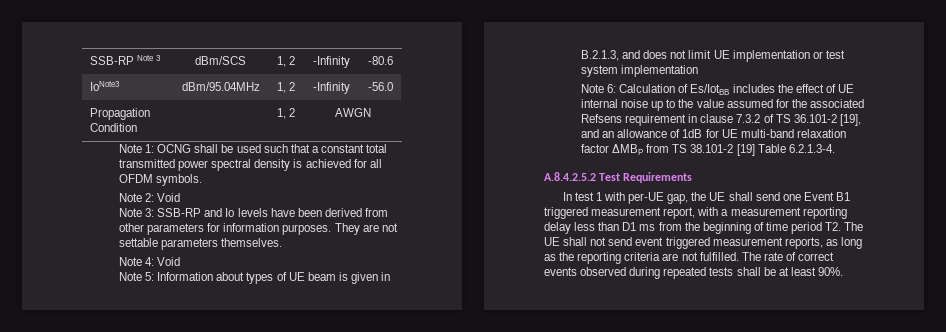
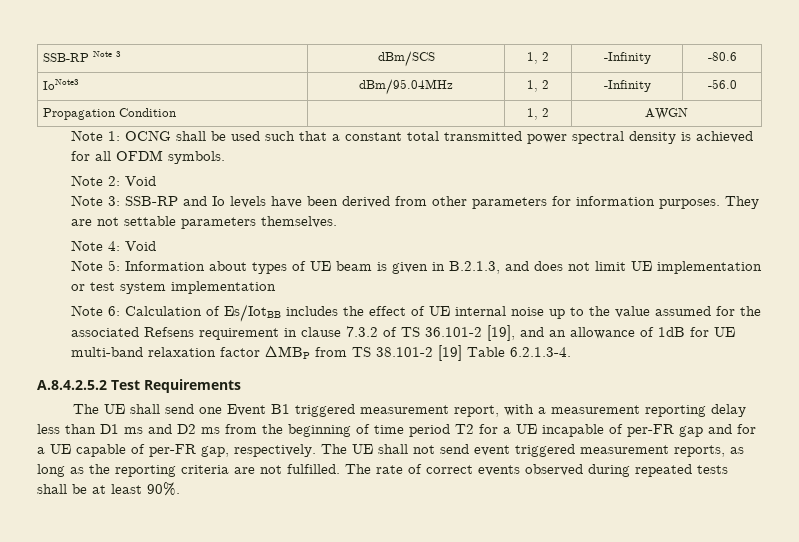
- In test 1 with per-UE gap, the UE shall send one Event B1 triggered measurement report, with a measurement reporting delay less than D1 ms from the beginning of time period T2. The UE shall not send event triggered measurement reports, as long as the reporting criteria are not fulfilled.
+ The UE shall send one Event B1 triggered measurement report, with a measurement reporting delay less than D1 ms and D2 ms from the beginning of time period T2 for a UE incapable of per-FR gap and for a UE capable of per-FR gap, respectively. The UE shall not send event triggered measurement reports, as long as the reporting criteria are not fulfilled.

